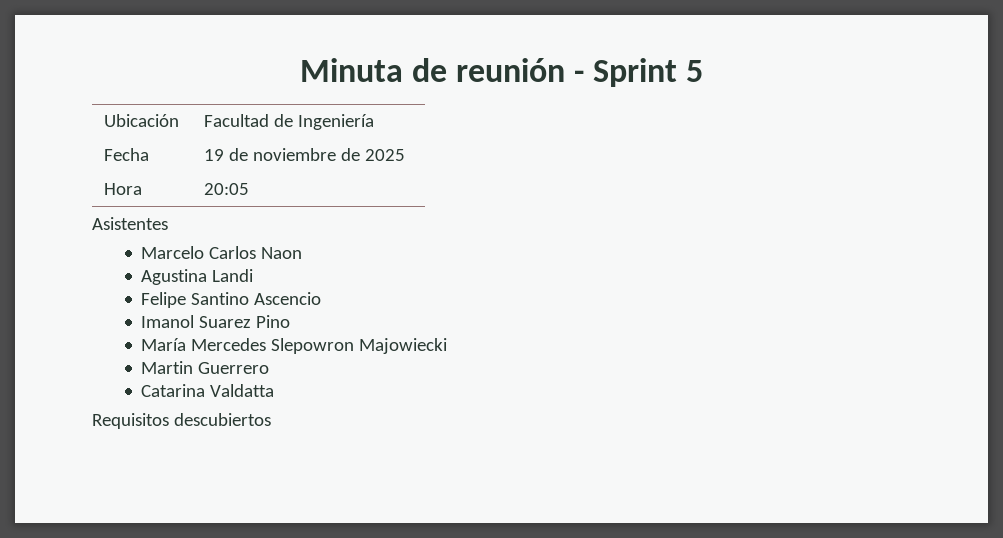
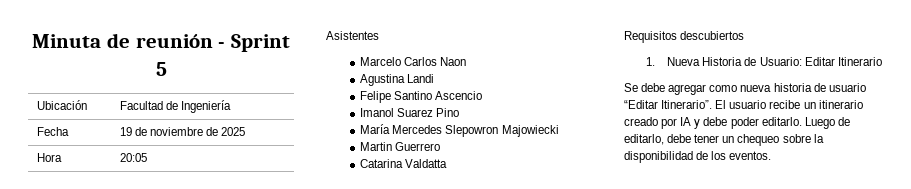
+ 1. Nueva Historia de Usuario: Editar Itinerario
+ Se debe agregar como nueva historia de usuario “Editar Itinerario”. El usuario recibe un itinerario creado por IA y debe poder editarlo. Luego de editarlo, debe tener un chequeo sobre la disponibilidad de los eventos.

